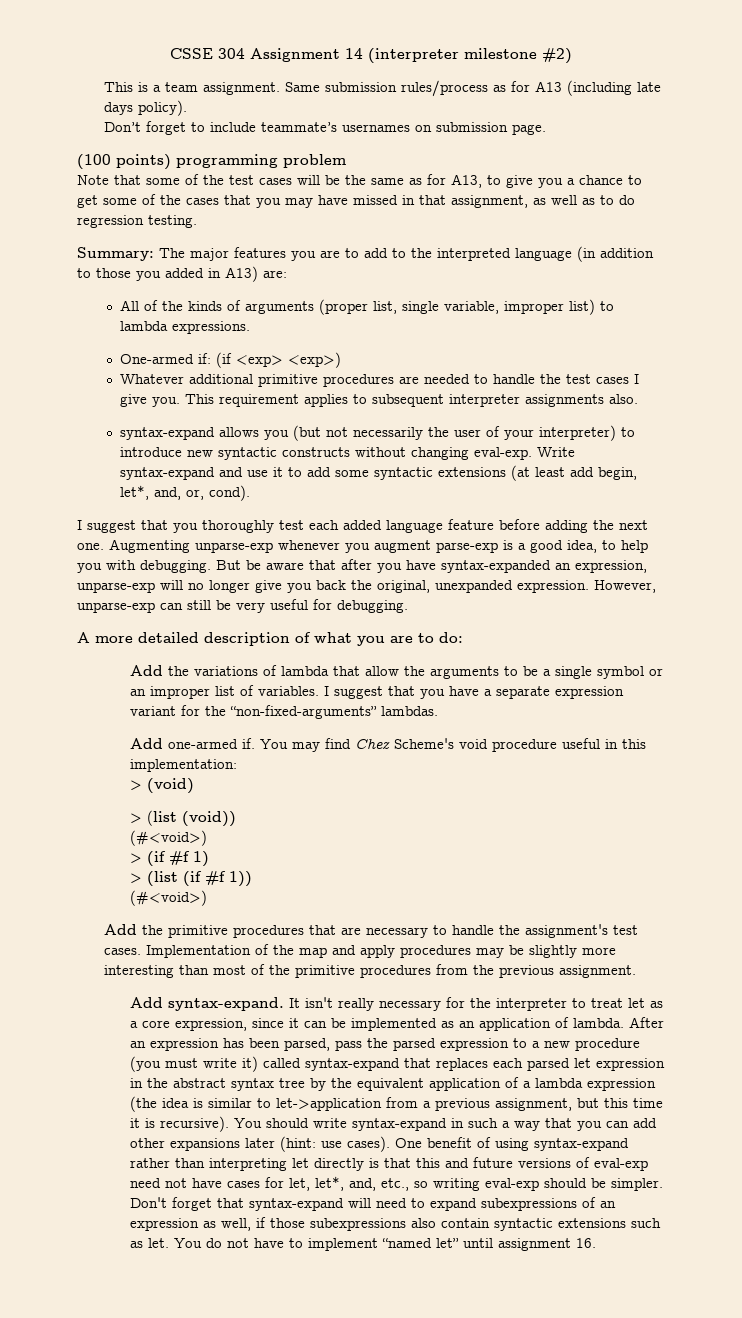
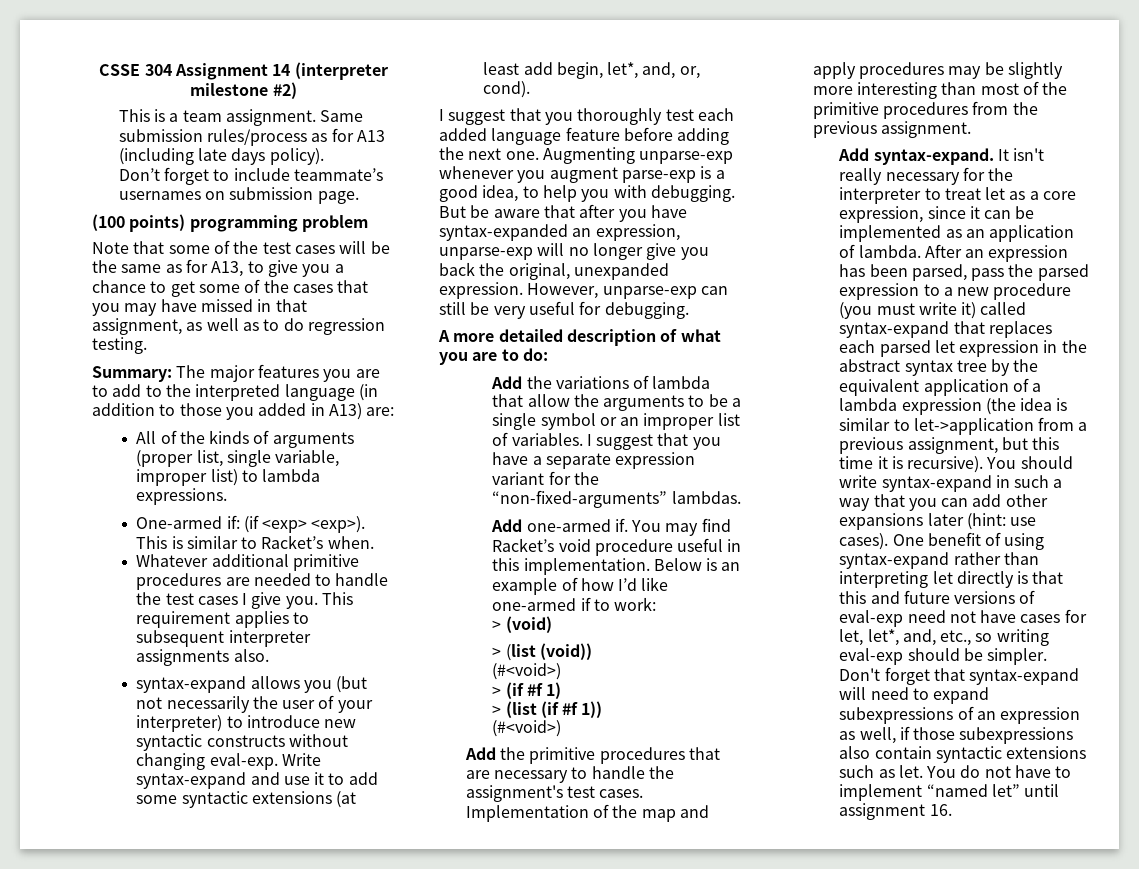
- One-armed if: (if <exp> <exp>)
+ One-armed if: (if <exp> <exp>). This is similar to Racket’s when.
- You may find Chez Scheme's void procedure useful in this implementation:
+ You may find Racket’s void procedure useful in this implementation. Below is an example of how I’d like one-armed if to work:

